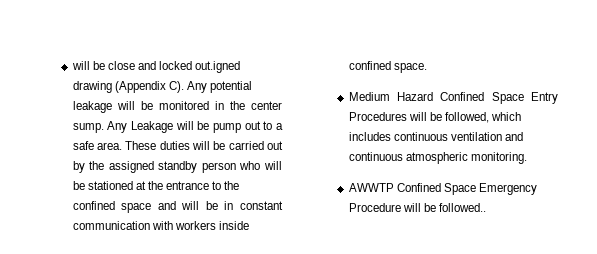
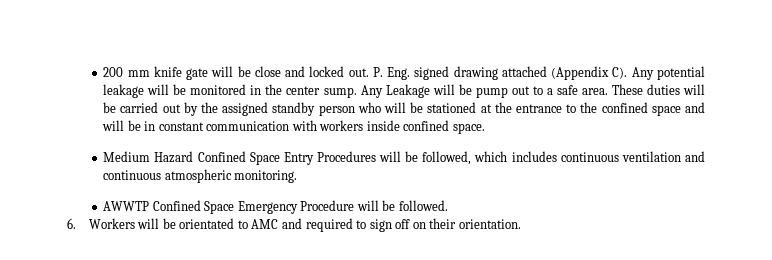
- will be close and locked out.igned drawing (Appendix C). Any potential leakage will be monitored in the center sump.
+ 200 mm knife gate will be close and locked out. P. Eng. signed drawing attached (Appendix C). Any potential leakage will be monitored in the center sump.
- AWWTP Confined Space Emergency Procedure will be followed..
+ AWWTP Confined Space Emergency Procedure will be followed.
+ 6. Workers will be orientated to AMC and required to sign off on their orientation.

